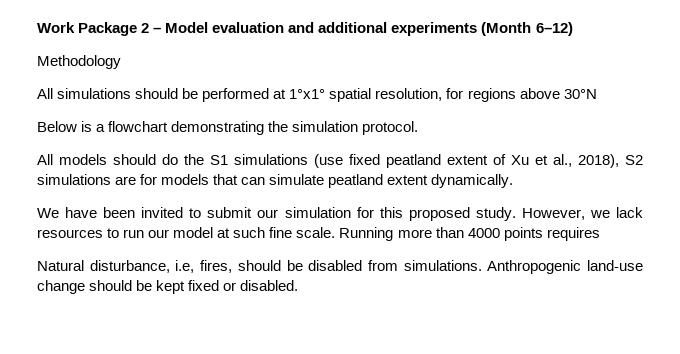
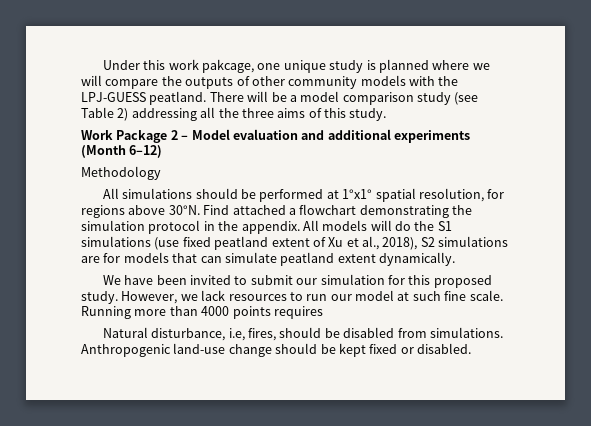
+ Under this work pakcage, one unique study is planned where we will compare the outputs of other community models with the LPJ-GUESS peatland. There will be a model comparison study (see Table 2) addressing all the three aims of this study.
- All simulations should be performed at 1°x1° spatial resolution, for regions above 30°N
- Below is a flowchart demonstrating the simulation protocol.
- All models should do the S1 simulations (use fixed peatland extent of Xu et al., 2018), S2 simulations are for models that can simulate peatland extent dynamically.
+ All simulations should be performed at 1°x1° spatial resolution, for regions above 30°N. Find attached a flowchart demonstrating the simulation protocol in the appendix. All models will do the S1 simulations (use fixed peatland extent of Xu et al., 2018), S2 simulations are for models that can simulate peatland extent dynamically.

